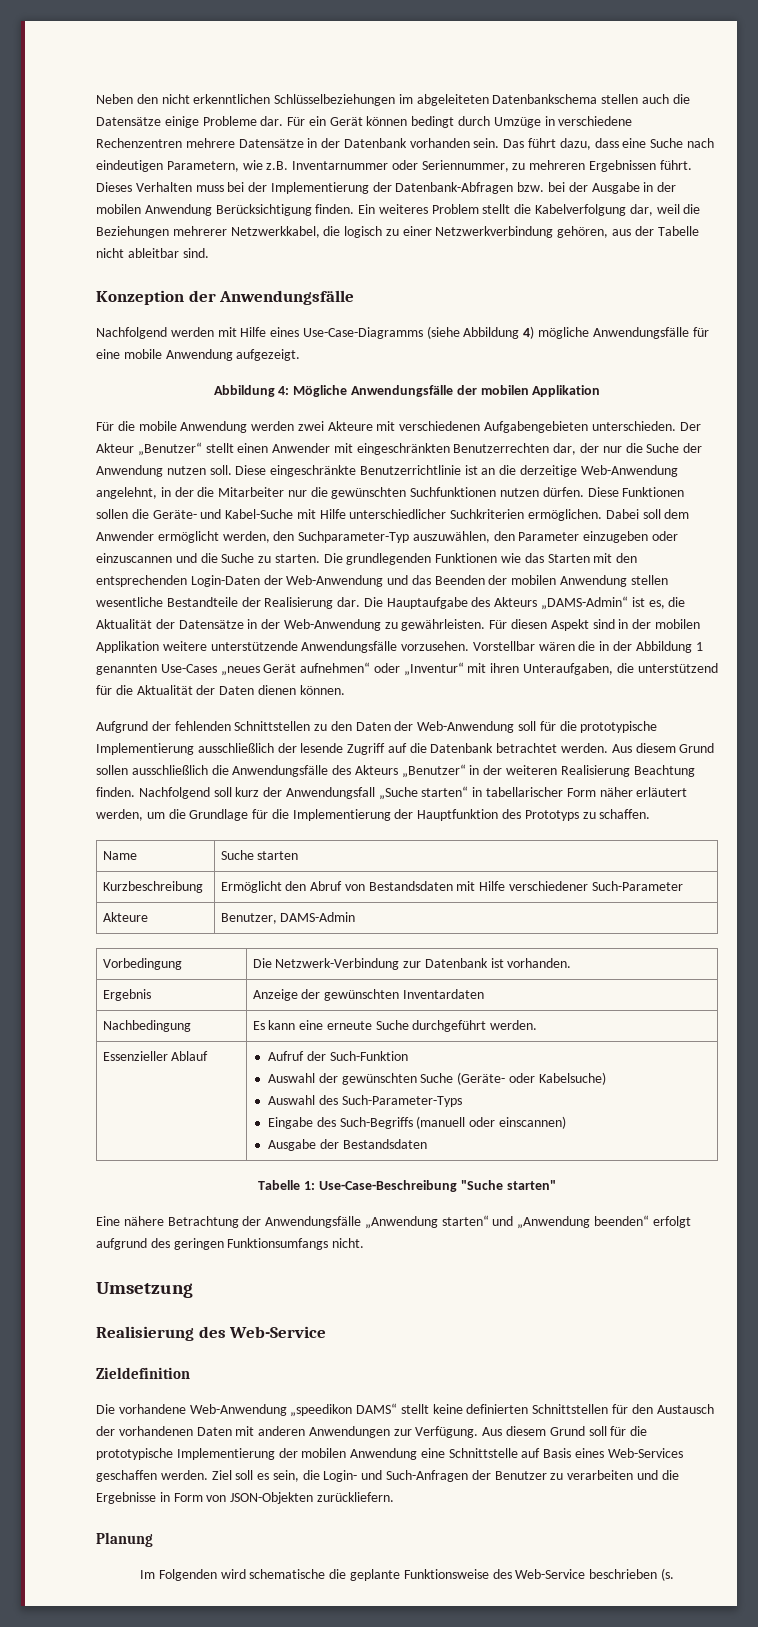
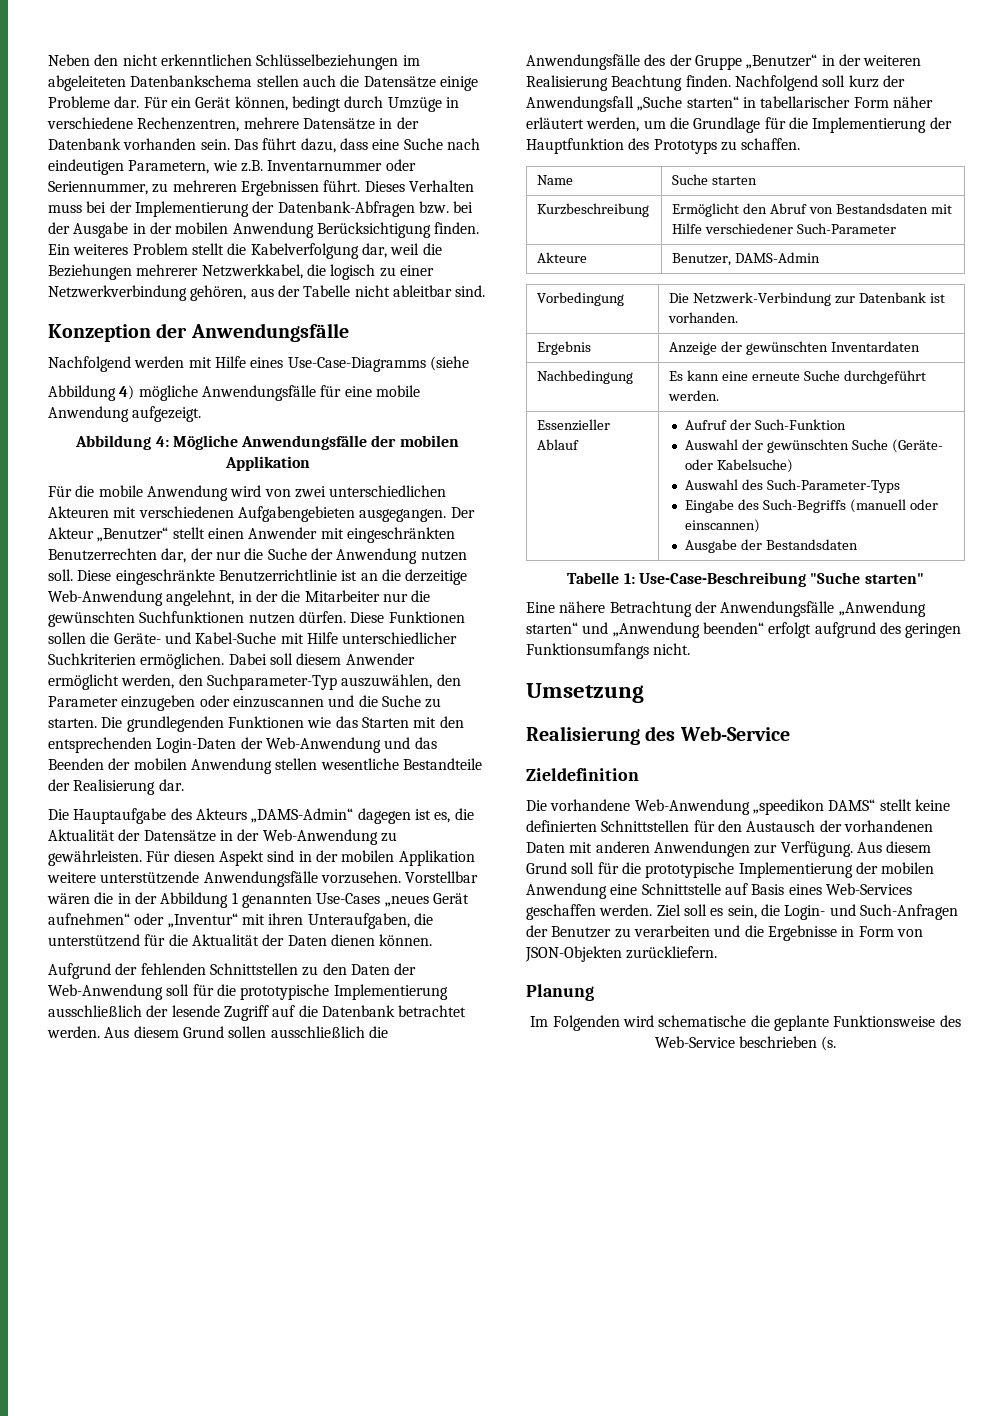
- Für ein Gerät können bedingt durch Umzüge in verschiedene Rechenzentren mehrere Datensätze in der Datenbank vorhanden sein.
+ Für ein Gerät können, bedingt durch Umzüge in verschiedene Rechenzentren, mehrere Datensätze in der Datenbank vorhanden sein.
- Nachfolgend werden mit Hilfe eines Use-Case-Diagramms (siehe Abbildung 4) mögliche Anwendungsfälle für eine mobile Anwendung aufgezeigt.
+ Nachfolgend werden mit Hilfe eines Use-Case-Diagramms (siehe
+ Abbildung 4) mögliche Anwendungsfälle für eine mobile Anwendung aufgezeigt.
- Für die mobile Anwendung werden zwei Akteure mit verschiedenen Aufgabengebieten unterschieden.
+ Für die mobile Anwendung wird von zwei unterschiedlichen Akteuren mit verschiedenen Aufgabengebieten ausgegangen.
- Dabei soll dem Anwender ermöglicht werden, den Suchparameter-Typ auszuwählen, den Parameter einzugeben oder einzuscannen und die Suche zu starten.
+ Dabei soll diesem Anwender ermöglicht werden, den Suchparameter-Typ auszuwählen, den Parameter einzugeben oder einzuscannen und die Suche zu starten.
- Die grundlegenden Funktionen wie das Starten mit den entsprechenden Login-Daten der Web-Anwendung und das Beenden der mobilen Anwendung stellen wesentliche Bestandteile der Realisierung dar. Die Hauptaufgabe des Akteurs „DAMS-Admin“ ist es, die Aktualität der Datensätze in der Web-Anwendung zu gewährleisten.
+ Die grundlegenden Funktionen wie das Starten mit den entsprechenden Login-Daten der Web-Anwendung und das Beenden der mobilen Anwendung stellen wesentliche Bestandteile der Realisierung dar.
+ Die Hauptaufgabe des Akteurs „DAMS-Admin“ dagegen ist es, die Aktualität der Datensätze in der Web-Anwendung zu gewährleisten.
- Aus diesem Grund sollen ausschließlich die Anwendungsfälle des Akteurs „Benutzer“ in der weiteren Realisierung Beachtung finden.
+ Aus diesem Grund sollen ausschließlich die Anwendungsfälle des der Gruppe „Benutzer“ in der weiteren Realisierung Beachtung finden.

